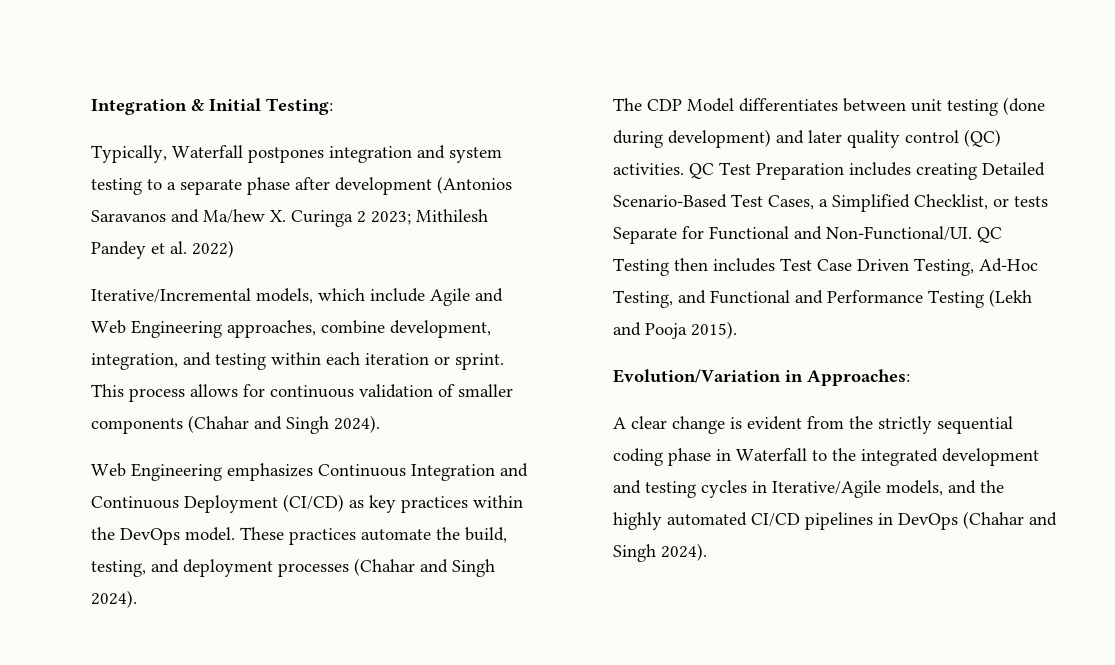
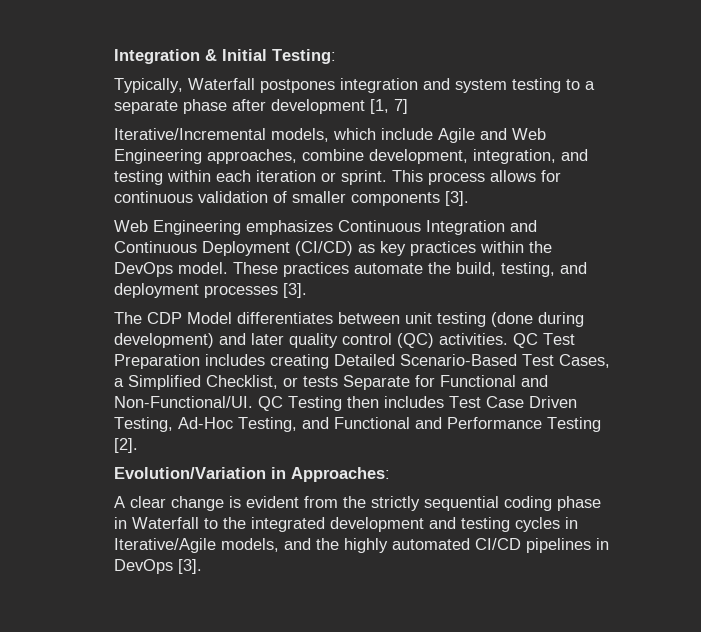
- Typically, Waterfall postpones integration and system testing to a separate phase after development (Antonios Saravanos and Ma/hew X. Curinga 2 2023; Mithilesh Pandey et al. 2022)
+ Typically, Waterfall postpones integration and system testing to a separate phase after development [1, 7]
- This process allows for continuous validation of smaller components (Chahar and Singh 2024).
+ This process allows for continuous validation of smaller components [3].
- These practices automate the build, testing, and deployment processes (Chahar and Singh 2024).
+ These practices automate the build, testing, and deployment processes [3].
- QC Testing then includes Test Case Driven Testing, Ad-Hoc Testing, and Functional and Performance Testing (Lekh and Pooja 2015).
+ QC Testing then includes Test Case Driven Testing, Ad-Hoc Testing, and Functional and Performance Testing [2].
- A clear change is evident from the strictly sequential coding phase in Waterfall to the integrated development and testing cycles in Iterative/Agile models, and the highly automated CI/CD pipelines in DevOps (Chahar and Singh 2024).
+ A clear change is evident from the strictly sequential coding phase in Waterfall to the integrated development and testing cycles in Iterative/Agile models, and the highly automated CI/CD pipelines in DevOps [3].

